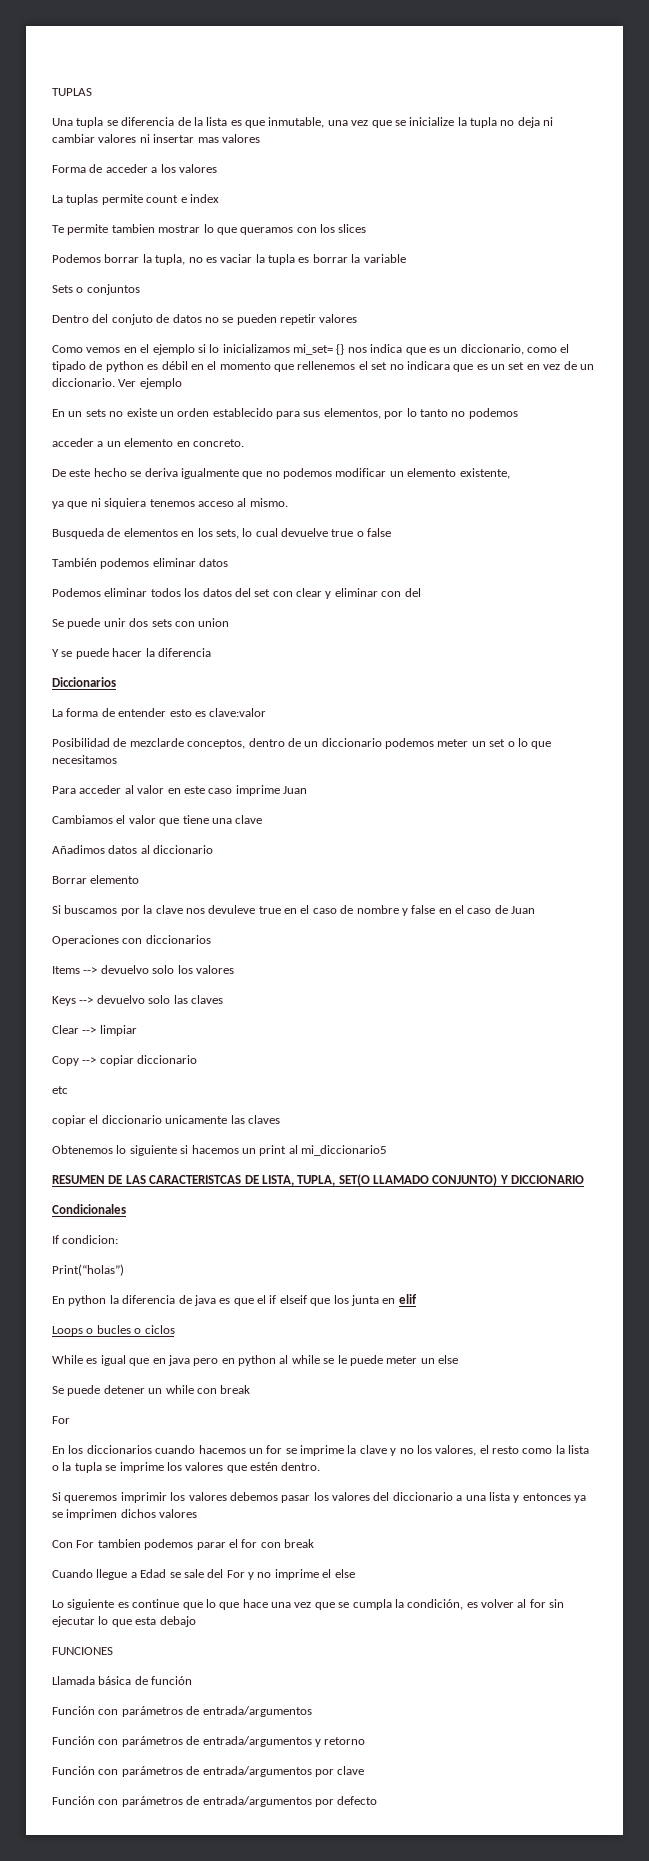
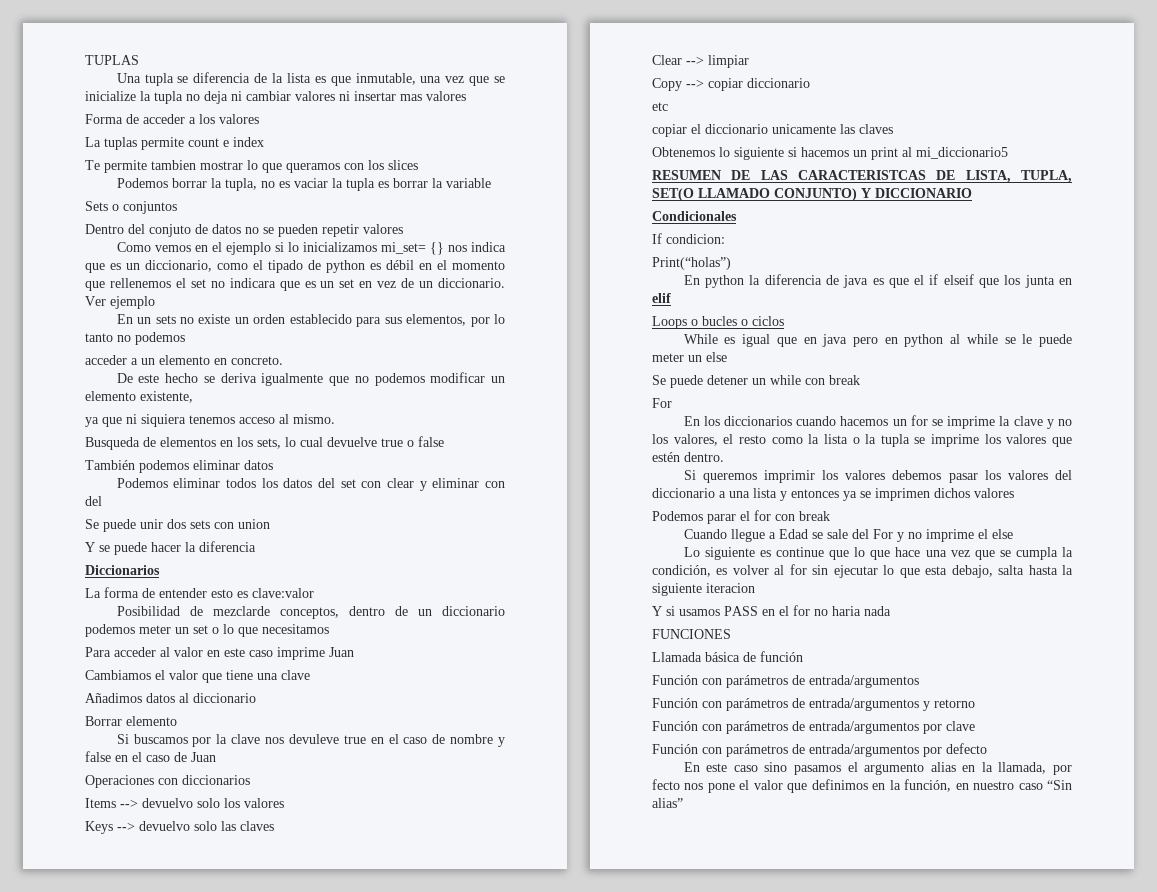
- Con For tambien podemos parar el for con break
+ Podemos parar el for con break
- Lo siguiente es continue que lo que hace una vez que se cumpla la condición, es volver al for sin ejecutar lo que esta debajo
+ Lo siguiente es continue que lo que hace una vez que se cumpla la condición, es volver al for sin ejecutar lo que esta debajo, salta hasta la siguiente iteracion
+ Y si usamos PASS en el for no haria nada
+ En este caso sino pasamos el argumento alias en la llamada, por fecto nos pone el valor que definimos en la función, en nuestro caso “Sin alias”

